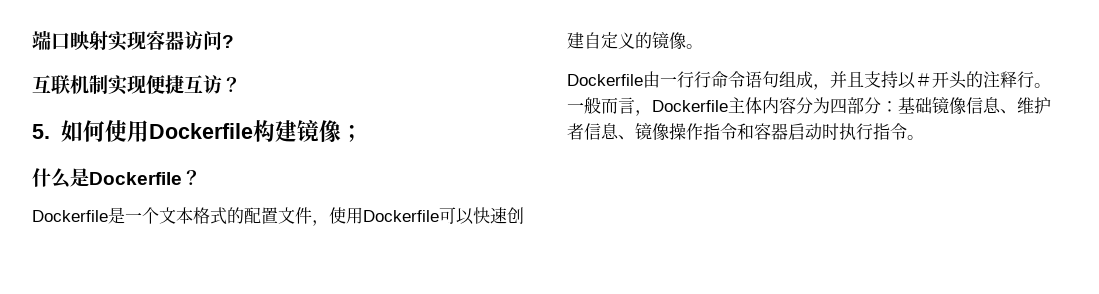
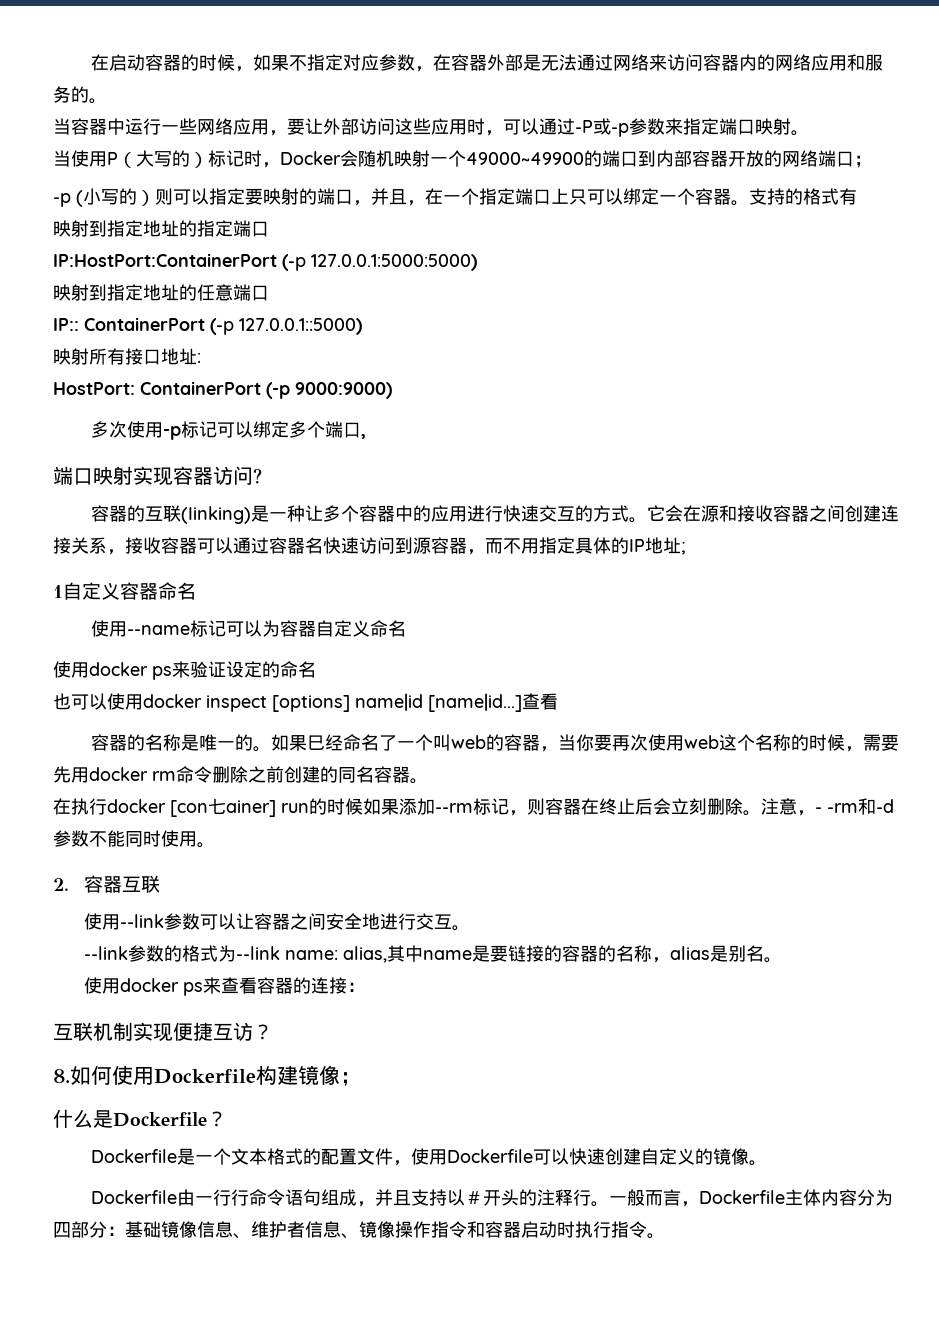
+ 在启动容器的时候，如果不指定对应参数，在容器外部是无法通过网络来访问容器内的网络应用和服务的。
+ 当容器中运行一些网络应用，要让外部访问这些应用时，可以通过-P或-p参数来指定端口映射。
+ 当使用P（大写的）标记时，Docker会随机映射一个49000~49900的端口到内部容器开放的网络端口；
+ -p (小写的）则可以指定要映射的端口，并且，在一个指定端口上只可以绑定一个容器。支持的格式有
+ 映射到指定地址的指定端口
+ IP:HostPort:ContainerPort (-p 127.0.0.1:5000:5000)
+ 映射到指定地址的任意端口
+ IP:: ContainerPort (-p 127.0.0.1::5000)
+ 映射所有接口地址:
+ HostPort: ContainerPort (-p 9000:9000)
+ 多次使用-p标记可以绑定多个端口,
+ 容器的互联(Iinking)是一种让多个容器中的应用进行快速交互的方式。它会在源和接收容器之间创建连接关系，接收容器可以通过容器名快速访问到源容器，而不用指定具体的IP地址;
+ 1自定义容器命名
+ 使用--name标记可以为容器自定义命名
+ 使用docker ps来验证设定的命名
+ 也可以使用docker inspect [options] name|id [name|id...]查看
+ 容器的名称是唯一的。如果巳经命名了一个叫web的容器，当你要再次使用web这个名称的时候，需要先用docker rm命令删除之前创建的同名容器。
+ 在执行docker [con七ainer] run的时候如果添加--rm标记，则容器在终止后会立刻删除。注意，- -rm和-d参数不能同时使用。
+ 2.容器互联
+ 使用--link参数可以让容器之间安全地进行交互。
+ --link参数的格式为--link name: alias,其中name是要链接的容器的名称，alias是别名。
+ 使用docker ps来查看容器的连接：
- 5.如何使用Dockerfile构建镜像；
+ 8.如何使用Dockerfile构建镜像；

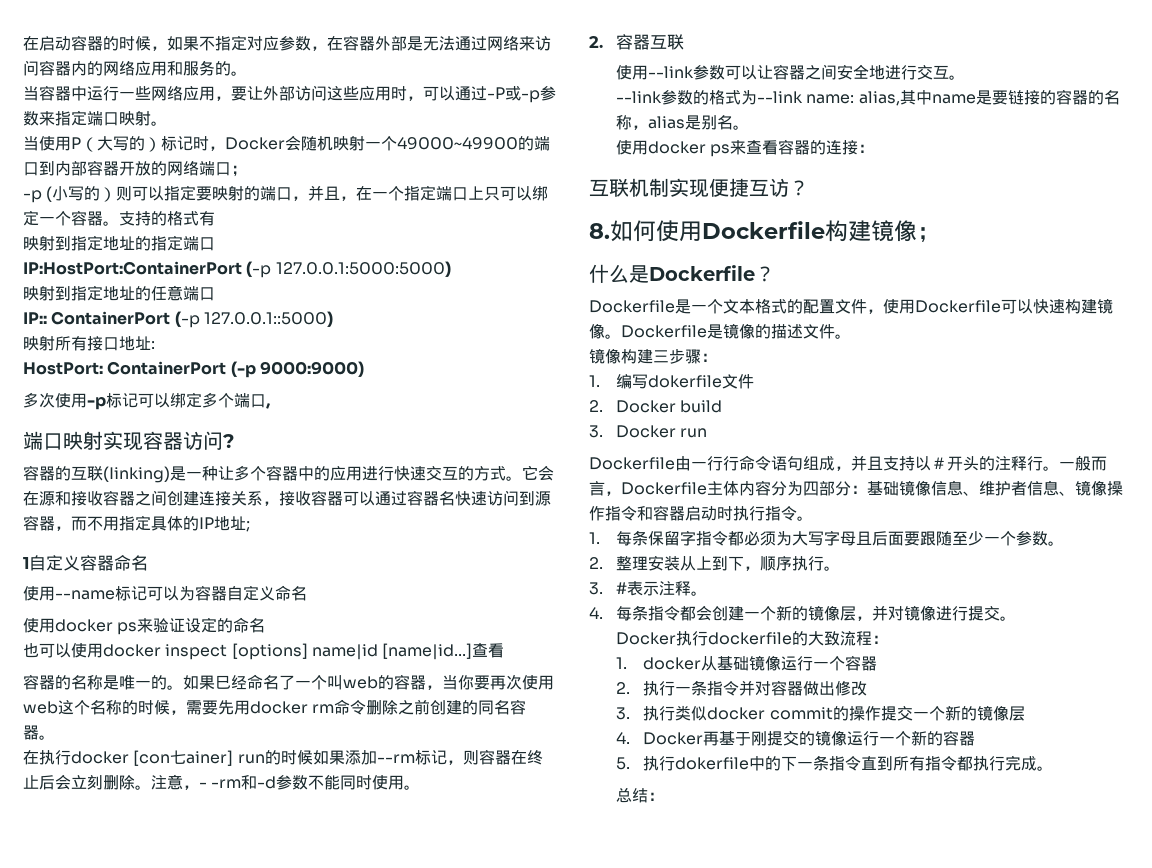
- Dockerfile是一个文本格式的配置文件，使用Dockerfile可以快速创建自定义的镜像。
+ Dockerfile是一个文本格式的配置文件，使用Dockerfile可以快速构建镜像。Dockerfile是镜像的描述文件。
+ 镜像构建三步骤：
+ 1.编写dokerfile文件
+ 2. Docker build
+ 3. Docker run
+ 1.每条保留字指令都必须为大写字母且后面要跟随至少一个参数。
+ 2.整理安装从上到下，顺序执行。
+ 3. #表示注释。
+ 4.每条指令都会创建一个新的镜像层，并对镜像进行提交。
+ Docker执行dockerfile的大致流程：
+ 1. docker从基础镜像运行一个容器
+ 2.执行一条指令并对容器做出修改
+ 3.执行类似docker commit的操作提交一个新的镜像层
+ 4. Docker再基于刚提交的镜像运行一个新的容器
+ 5.执行dokerfile中的下一条指令直到所有指令都执行完成。
+ 总结：

